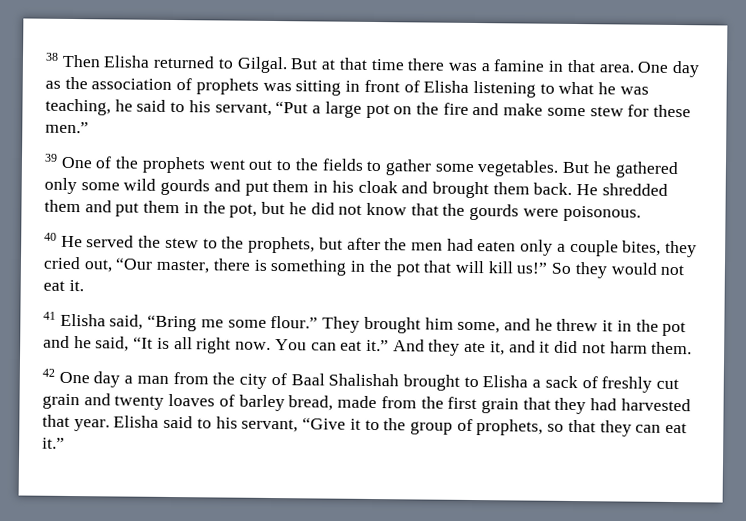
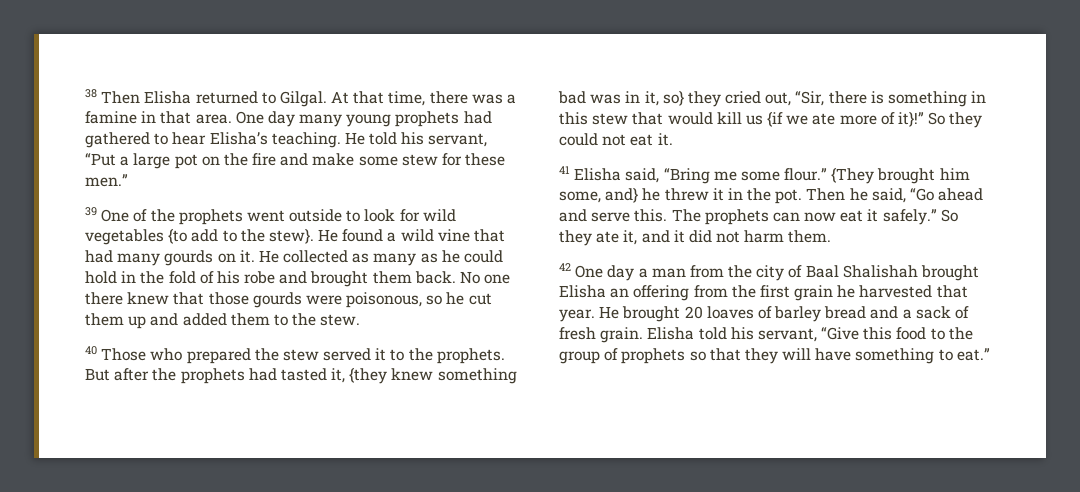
- But at that time there was a famine in that area.
+ At that time, there was a famine in that area.
- One day as the association of prophets was sitting in front of Elisha listening to what he was teaching, he said to his servant, “Put a large pot on the fire and make some stew for these men.”
+ One day many young prophets had gathered to hear Elisha’s teaching. He told his servant, “Put a large pot on the fire and make some stew for these men.”
- 39 One of the prophets went out to the fields to gather some vegetables. But he gathered only some wild gourds and put them in his cloak and brought them back. He shredded them and put them in the pot, but he did not know that the gourds were poisonous.
- 40 He served the stew to the prophets, but after the men had eaten only a couple bites, they cried out, “Our master, there is something in the pot that will kill us!” So they would not eat it.
+ 39 One of the prophets went outside to look for wild vegetables {to add to the stew}. He found a wild vine that had many gourds on it. He collected as many as he could hold in the fold of his robe and brought them back. No one there knew that those gourds were poisonous, so he cut them up and added them to the stew.
+ 40 Those who prepared the stew served it to the prophets. But after the prophets had tasted it, {they knew something bad was in it, so} they cried out, “Sir, there is something in this stew that would kill us {if we ate more of it}!” So they could not eat it.
- They brought him some, and he threw it in the pot and he said, “It is all right now. You can eat it.” And they ate it, and it did not harm them.
+ {They brought him some, and} he threw it in the pot. Then he said, “Go ahead and serve this. The prophets can now eat it safely.” So they ate it, and it did not harm them.
- 42 One day a man from the city of Baal Shalishah brought to Elisha a sack of freshly cut grain and twenty loaves of barley bread, made from the first grain that they had harvested that year. Elisha said to his servant, “Give it to the group of prophets, so that they can eat it.”
+ 42 One day a man from the city of Baal Shalishah brought Elisha an offering from the first grain he harvested that year. He brought 20 loaves of barley bread and a sack of fresh grain. Elisha told his servant, “Give this food to the group of prophets so that they will have something to eat.”

